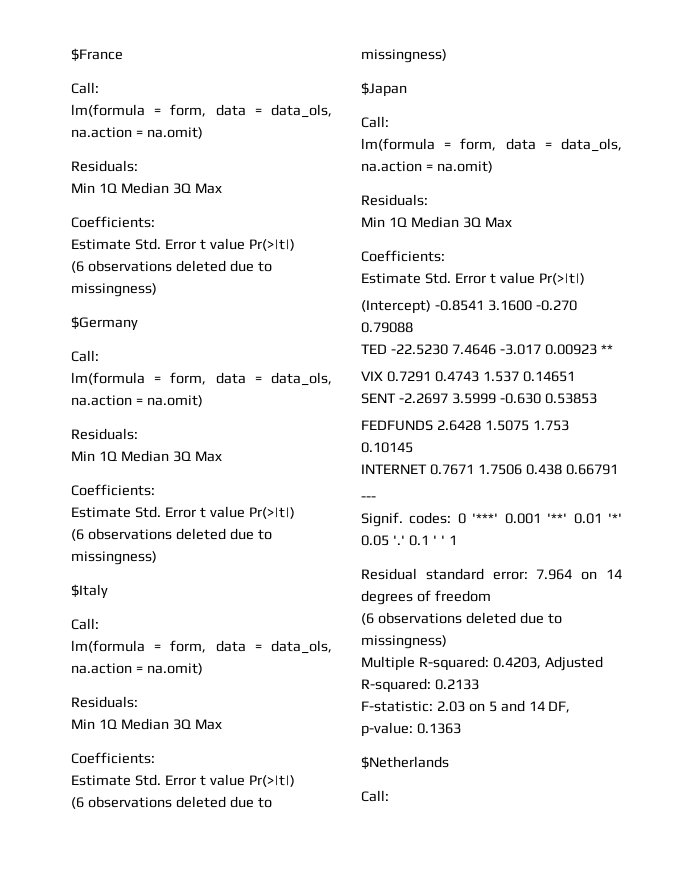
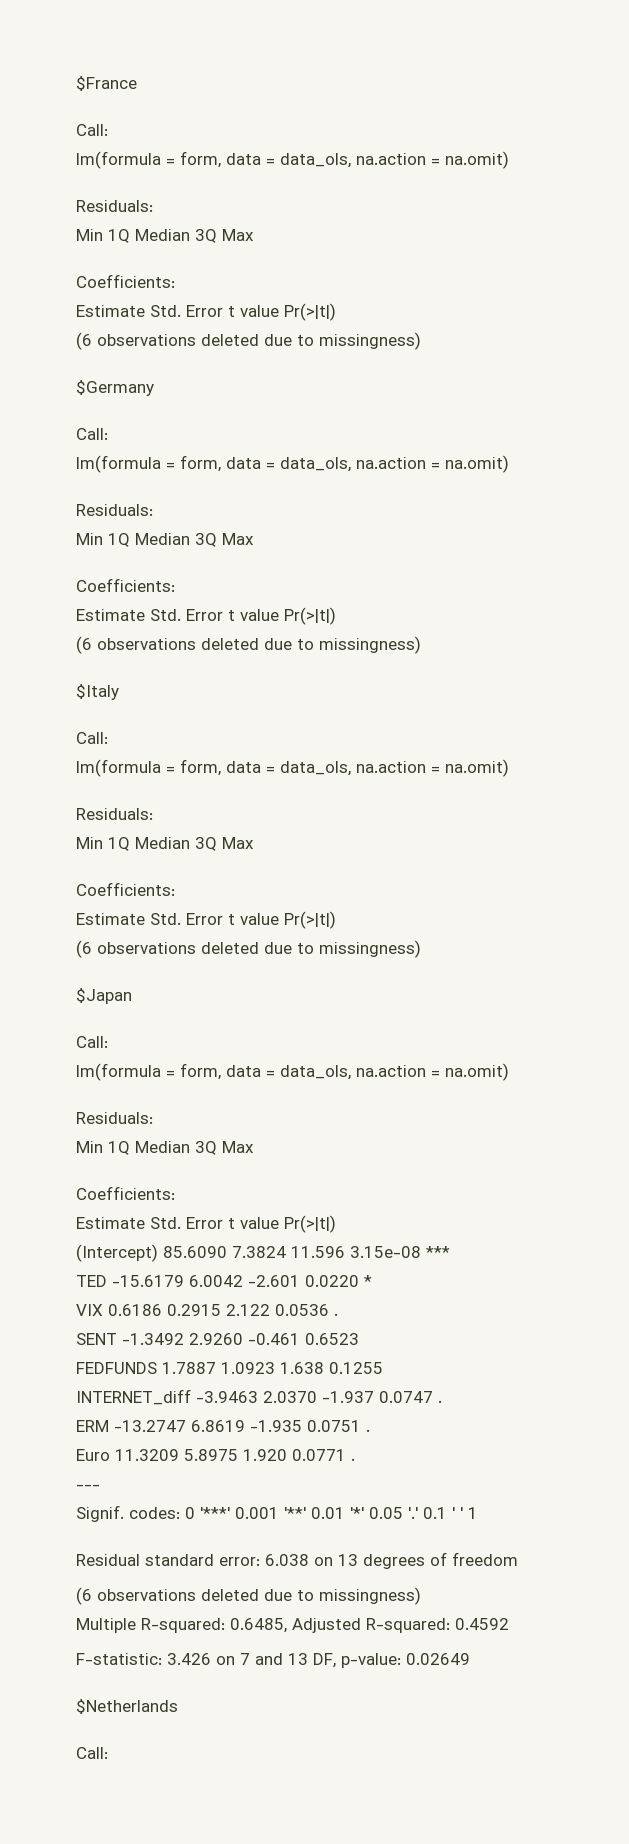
- (Intercept) -0.8541 3.1600 -0.270 0.79088
- TED -22.5230 7.4646 -3.017 0.00923 **
- VIX 0.7291 0.4743 1.537 0.14651
- SENT -2.2697 3.5999 -0.630 0.53853
- FEDFUNDS 2.6428 1.5075 1.753 0.10145
- INTERNET 0.7671 1.7506 0.438 0.66791
+ (Intercept) 85.6090 7.3824 11.596 3.15e-08 ***
+ TED -15.6179 6.0042 -2.601 0.0220 *
+ VIX 0.6186 0.2915 2.122 0.0536 .
+ SENT -1.3492 2.9260 -0.461 0.6523
+ FEDFUNDS 1.7887 1.0923 1.638 0.1255
+ INTERNET_diff -3.9463 2.0370 -1.937 0.0747 .
+ ERM -13.2747 6.8619 -1.935 0.0751 .
+ Euro 11.3209 5.8975 1.920 0.0771 .
- Residual standard error: 7.964 on 14 degrees of freedom
+ Residual standard error: 6.038 on 13 degrees of freedom
- Multiple R-squared: 0.4203, Adjusted R-squared: 0.2133
+ Multiple R-squared: 0.6485, Adjusted R-squared: 0.4592
- F-statistic: 2.03 on 5 and 14 DF, p-value: 0.1363
+ F-statistic: 3.426 on 7 and 13 DF, p-value: 0.02649

